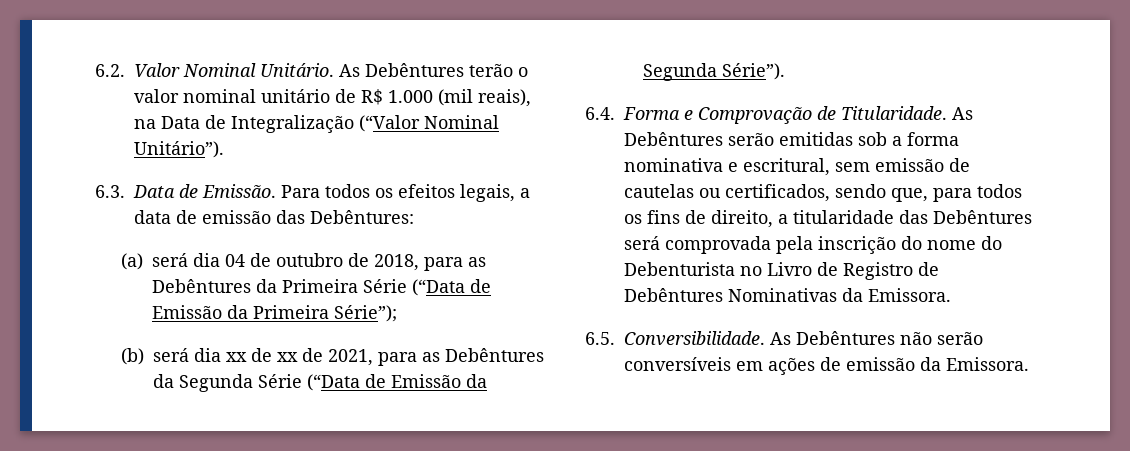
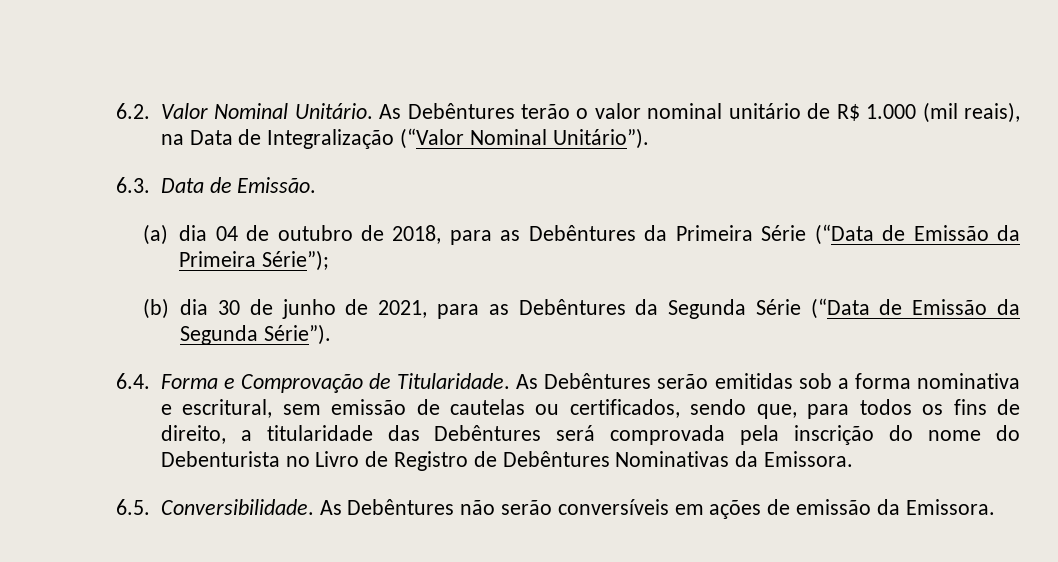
- Para todos os efeitos legais, a data de emissão das Debêntures:
- (a) será dia 04 de outubro de 2018, para as Debêntures da Primeira Série (“Data de Emissão da Primeira Série”);
+ (a) dia 04 de outubro de 2018, para as Debêntures da Primeira Série (“Data de Emissão da Primeira Série”);
- (b) será dia xx de xx de 2021, para as Debêntures da Segunda Série (“Data de Emissão da Segunda Série”).
+ (b) dia 30 de junho de 2021, para as Debêntures da Segunda Série (“Data de Emissão da Segunda Série”).

